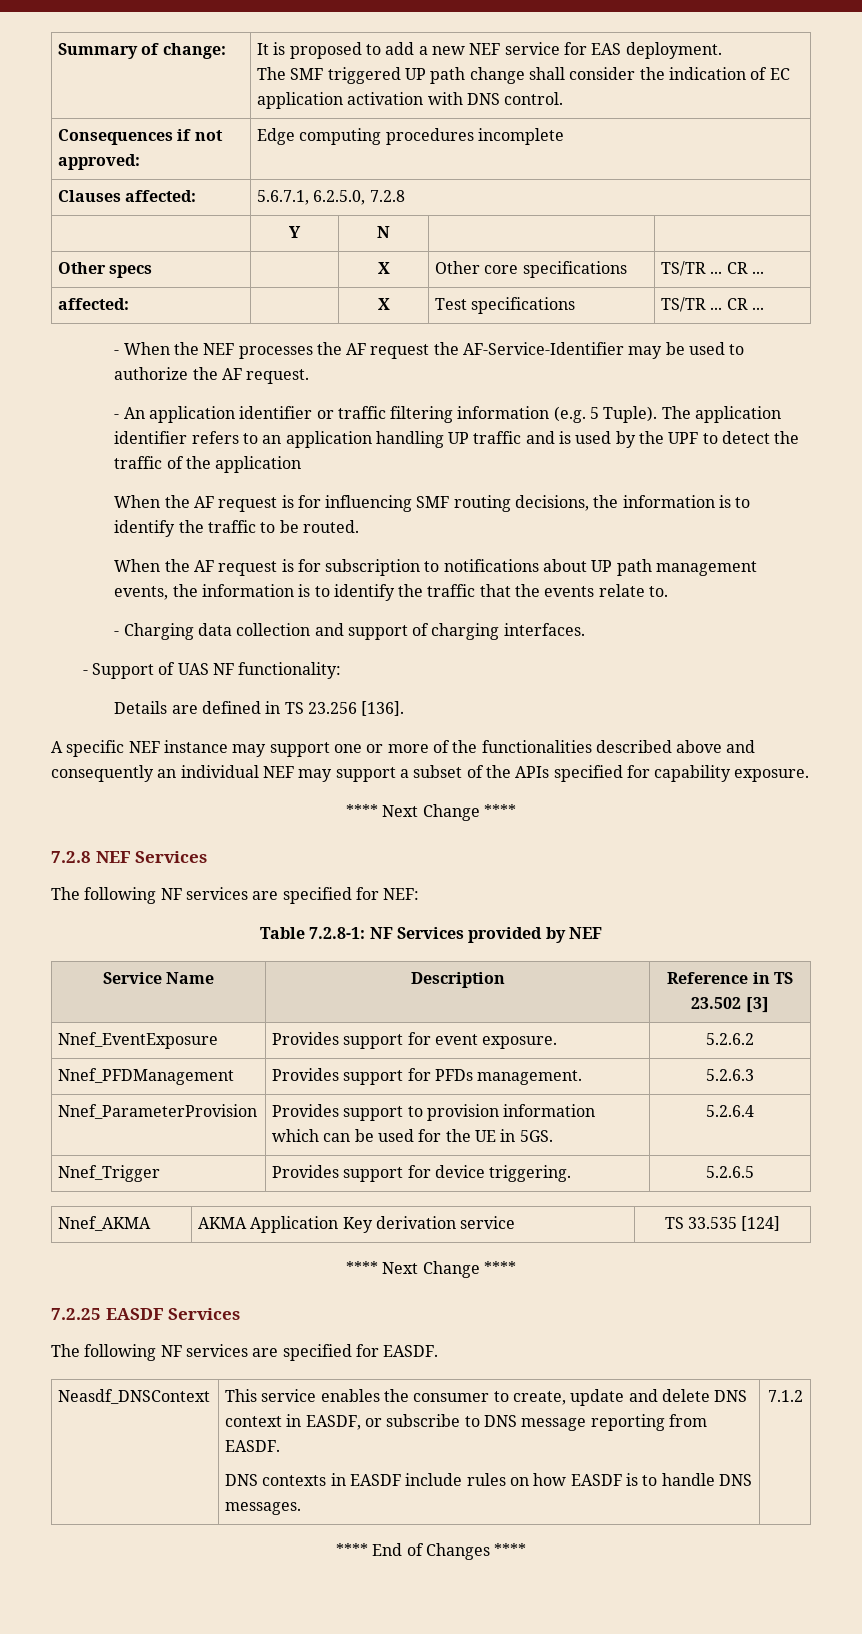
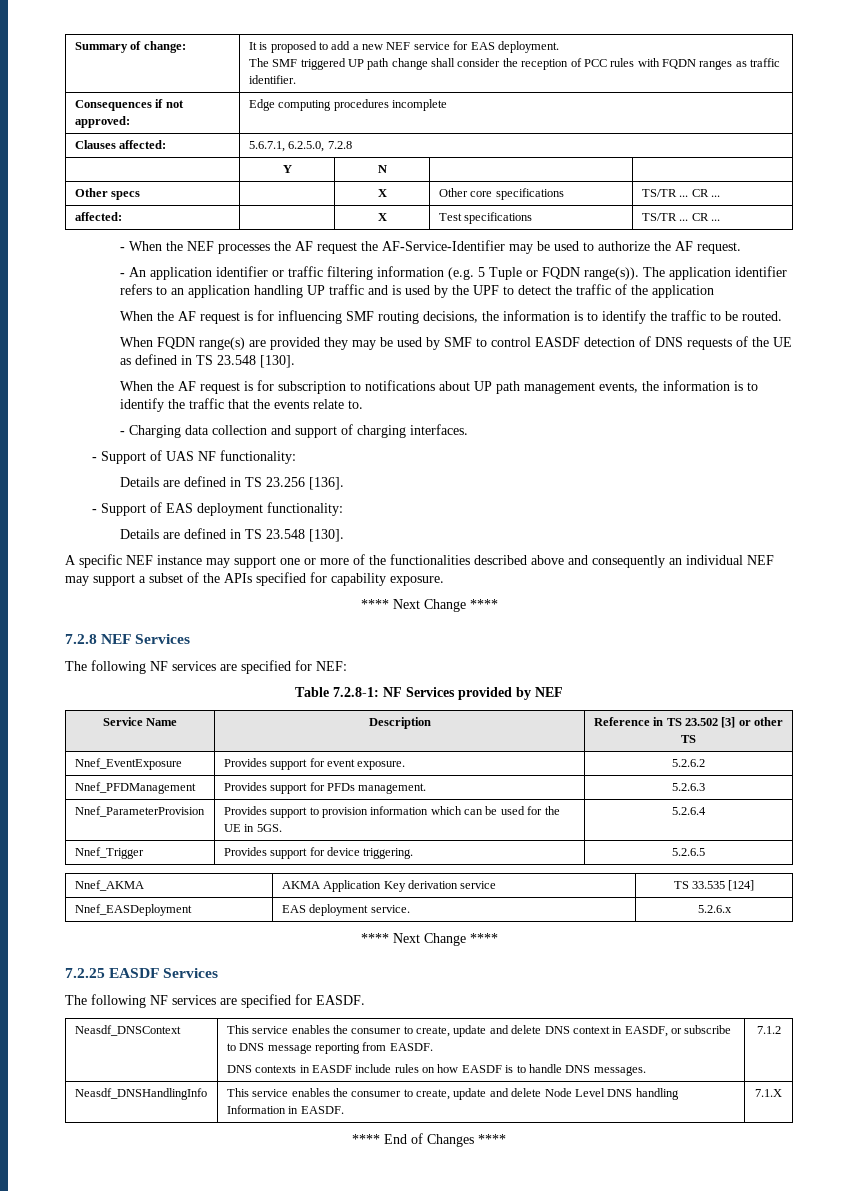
  Summary of change: | It is proposed to add a new NEF service for EAS deployment.
- The SMF triggered UP path change shall consider the indication of EC application activation with DNS control.
+ The SMF triggered UP path change shall consider the reception of PCC rules with FQDN ranges as traffic identifier.
- - An application identifier or traffic filtering information (e.g. 5 Tuple).
+ - An application identifier or traffic filtering information (e.g. 5 Tuple or FQDN range(s)).
+ When FQDN range(s) are provided they may be used by SMF to control EASDF detection of DNS requests of the UE as defined in TS 23.548 [130].
+ - Support of EAS deployment functionality:
+ Details are defined in TS 23.548 [130].
- Service Name | Description | Reference in TS 23.502 [3]
+ Service Name | Description | Reference in TS 23.502 [3] or other TS
+ Nnef_EASDeployment | EAS deployment service. | 5.2.6.x
+ Neasdf_DNSHandlingInfo | This service enables the consumer to create, update and delete Node Level DNS handling Information in EASDF. | 7.1.X

